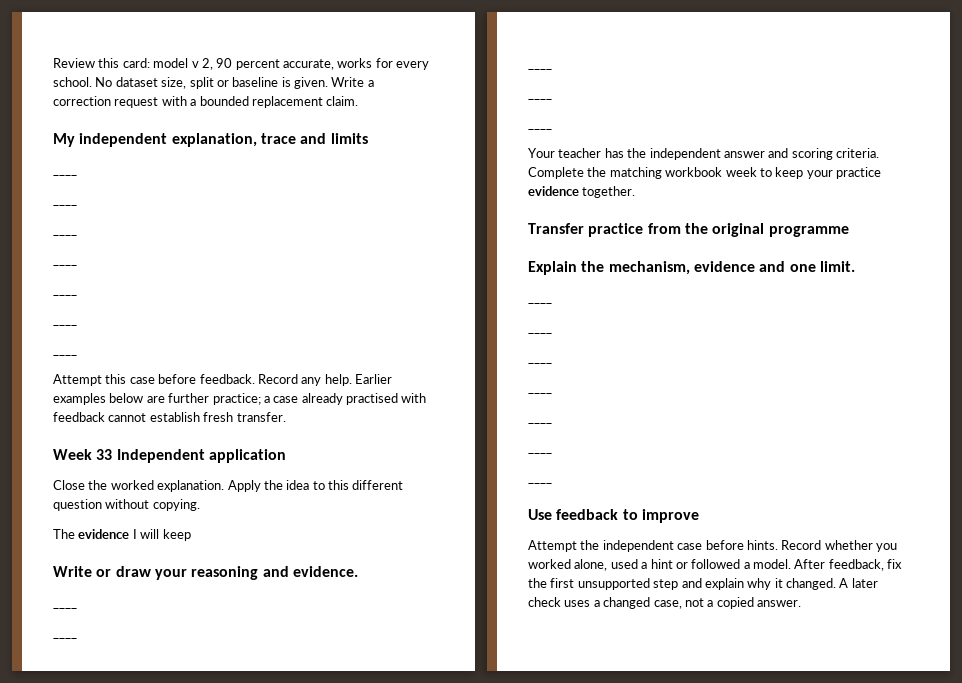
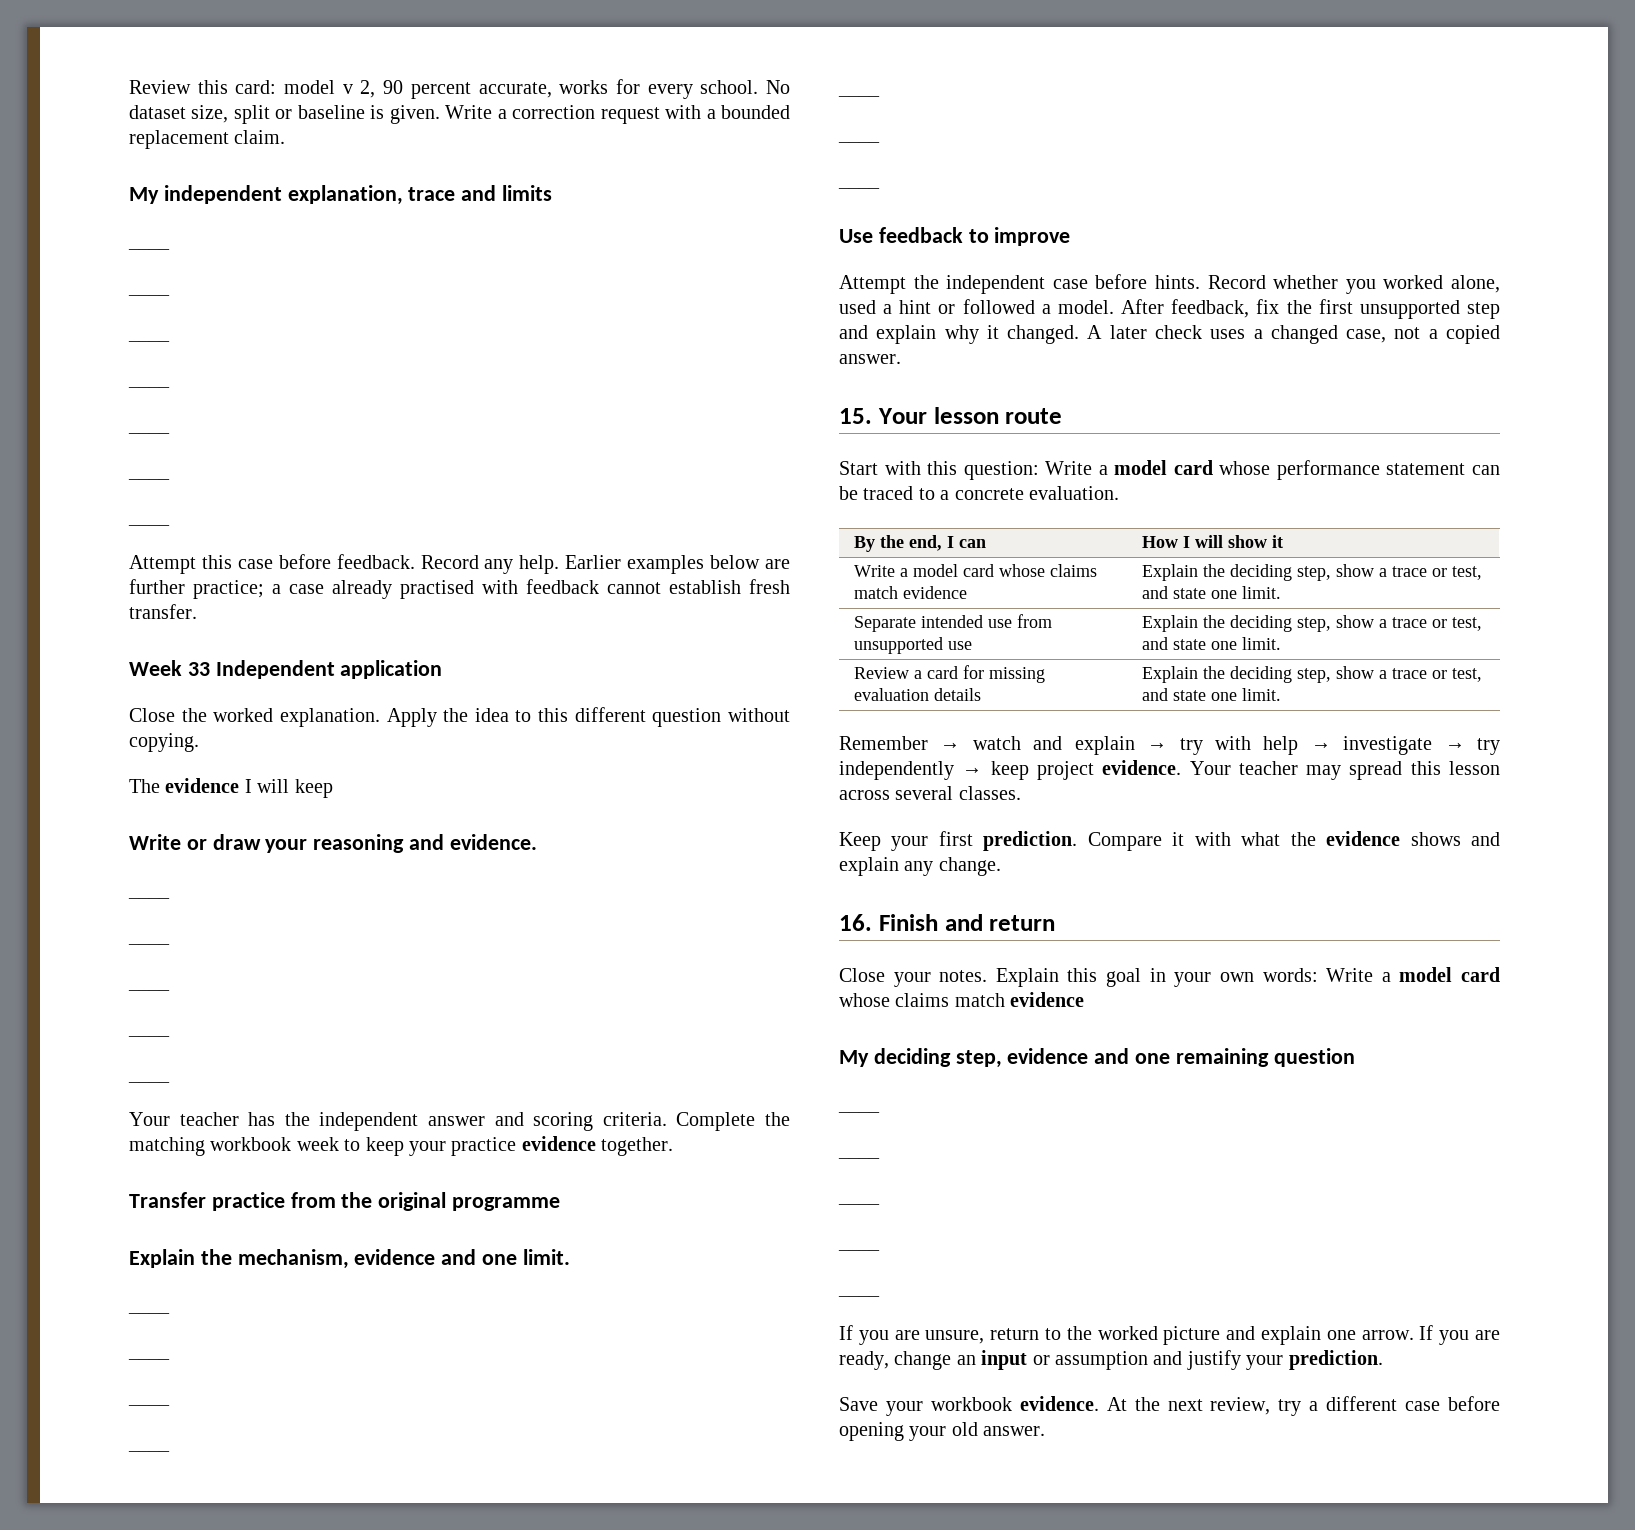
+ 15. Your lesson route
+ Start with this question: Write a model card whose performance statement can be traced to a concrete evaluation.
+ By the end, I can | How I will show it
+ Write a model card whose claims match evidence | Explain the deciding step, show a trace or test, and state one limit.
+ Separate intended use from unsupported use | Explain the deciding step, show a trace or test, and state one limit.
+ Review a card for missing evaluation details | Explain the deciding step, show a trace or test, and state one limit.
+ Remember → watch and explain → try with help → investigate → try independently → keep project evidence. Your teacher may spread this lesson across several classes.
+ Keep your first prediction. Compare it with what the evidence shows and explain any change.
+ 16. Finish and return
+ Close your notes. Explain this goal in your own words: Write a model card whose claims match evidence
+ My deciding step, evidence and one remaining question
+ ____
+ ____
+ ____
+ ____
+ ____
+ If you are unsure, return to the worked picture and explain one arrow. If you are ready, change an input or assumption and justify your prediction.
+ Save your workbook evidence. At the next review, try a different case before opening your old answer.

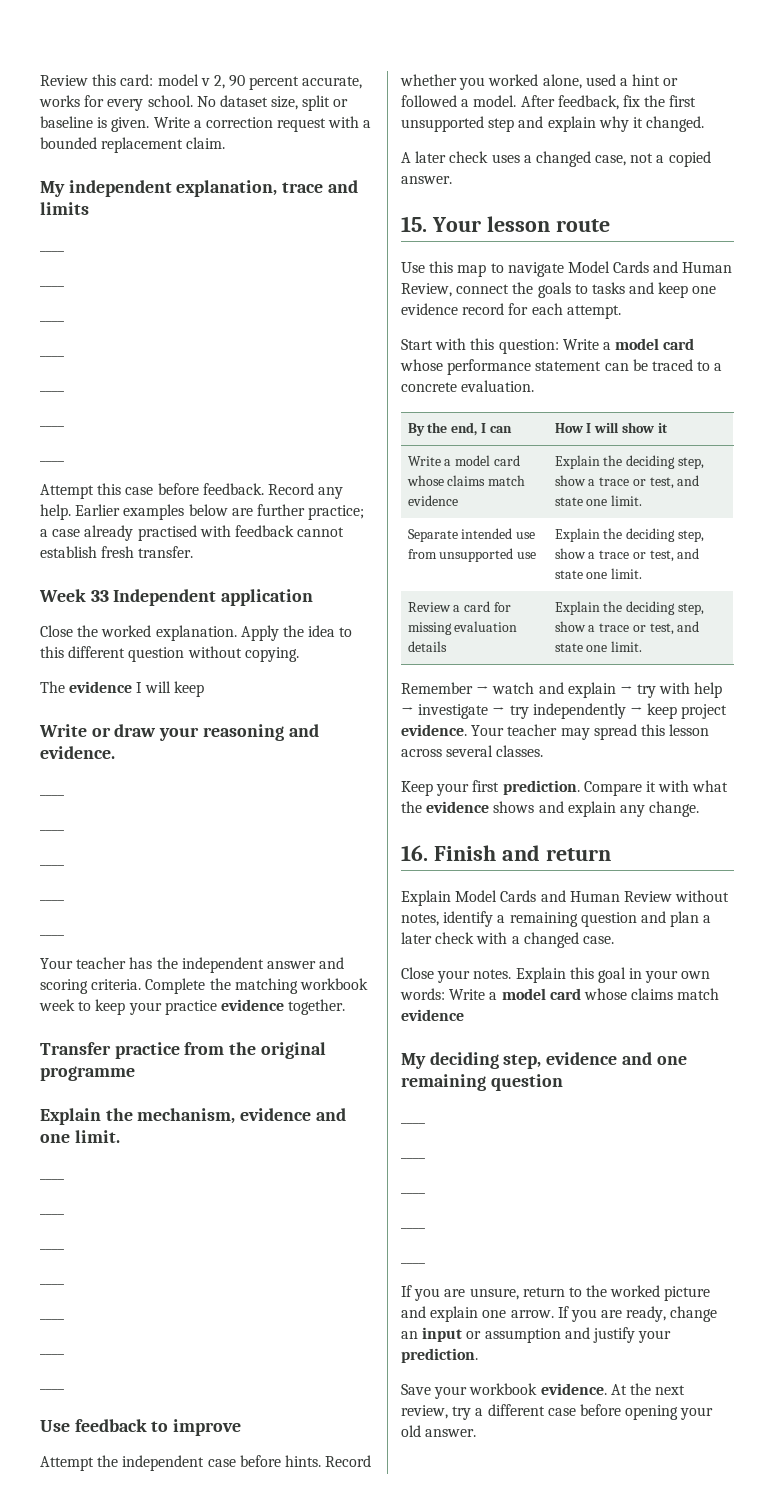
- After feedback, fix the first unsupported step and explain why it changed. A later check uses a changed case, not a copied answer.
+ After feedback, fix the first unsupported step and explain why it changed.
+ A later check uses a changed case, not a copied answer.
+ Use this map to navigate Model Cards and Human Review, connect the goals to tasks and keep one evidence record for each attempt.
+ Explain Model Cards and Human Review without notes, identify a remaining question and plan a later check with a changed case.

